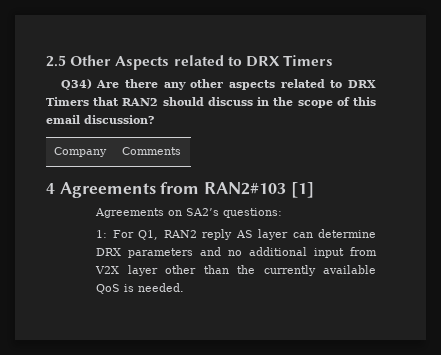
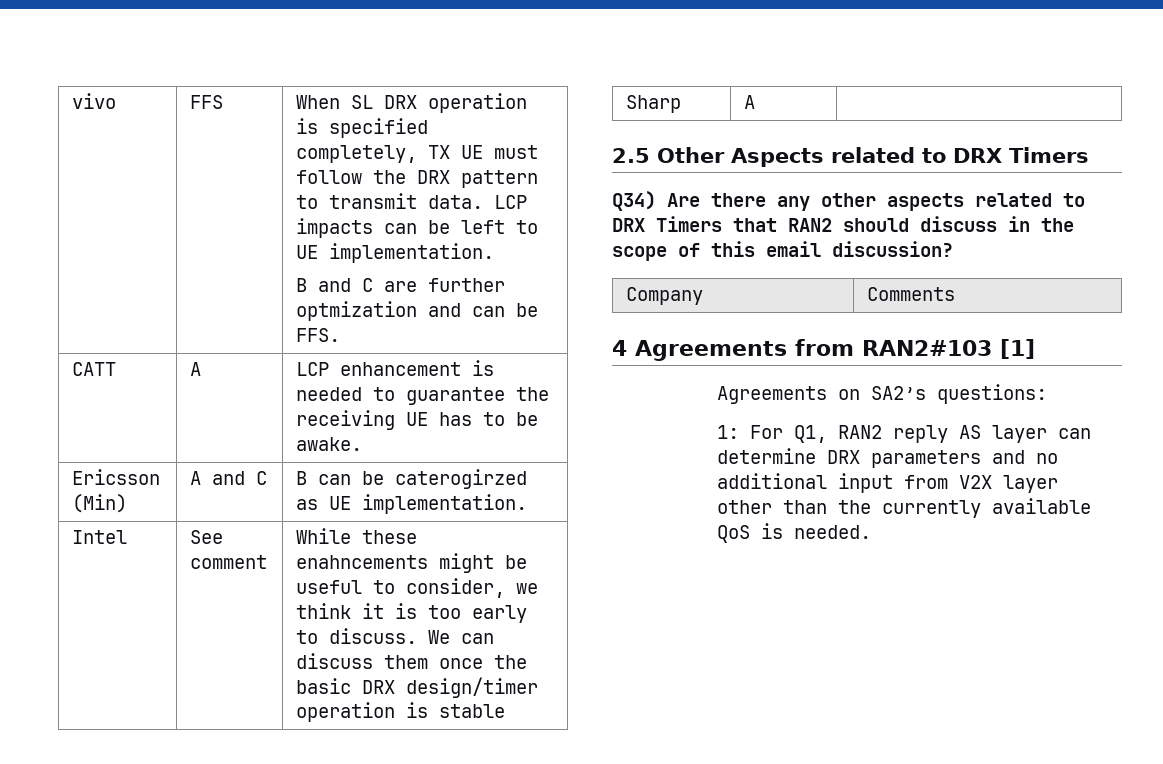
+ vivo | FFS | When SL DRX operation is specified completely, TX UE must follow the DRX pattern to transmit data. LCP impacts can be left to UE implementation.
+ B and C are further optmization and can be FFS.
+ CATT | A | LCP enhancement is needed to guarantee the receiving UE has to be awake.
+ Ericsson (Min) | A and C | B can be caterogirzed as UE implementation.
+ Intel | See comment | While these enahncements might be useful to consider, we think it is too early to discuss. We can discuss them once the basic DRX design/timer operation is stable
+ Sharp | A |

